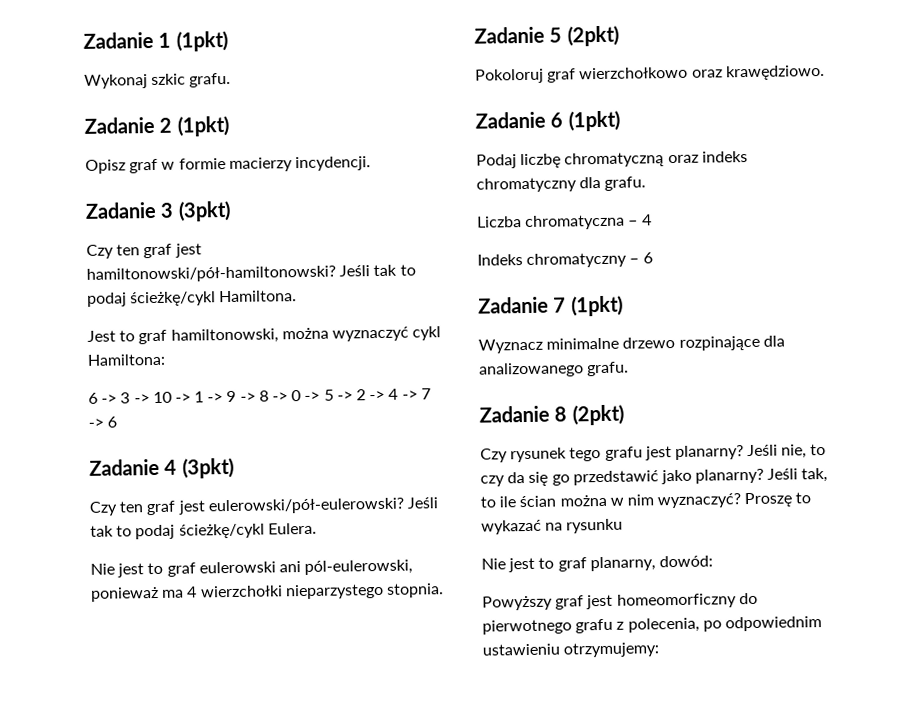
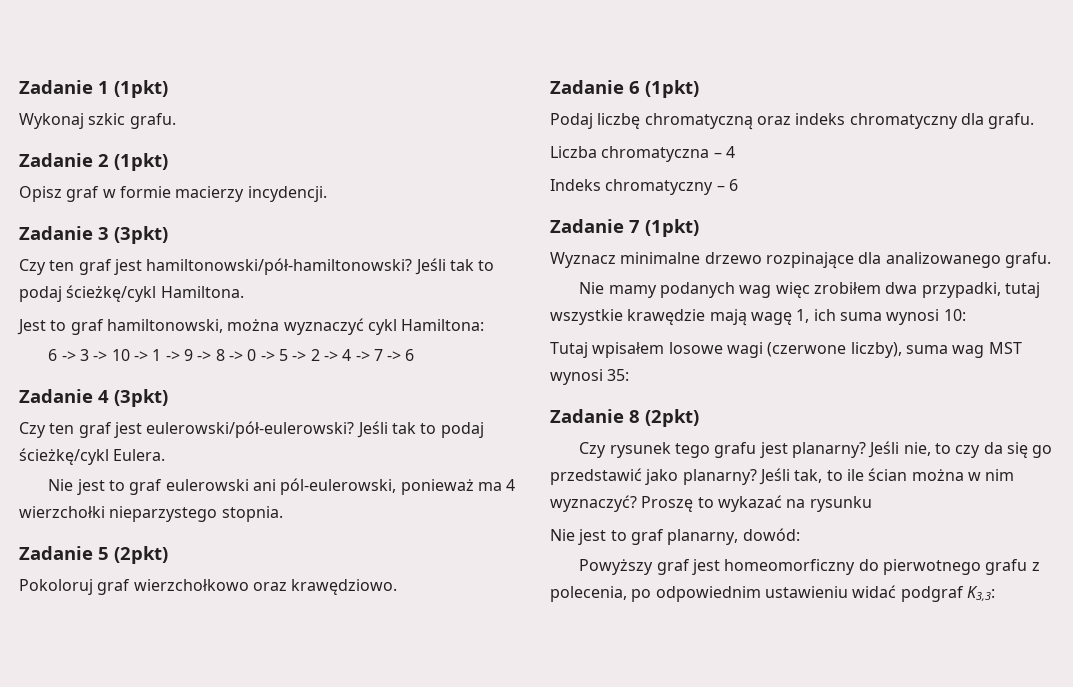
+ Nie mamy podanych wag więc zrobiłem dwa przypadki, tutaj wszystkie krawędzie mają wagę 1, ich suma wynosi 10:
+ Tutaj wpisałem losowe wagi (czerwone liczby), suma wag MST wynosi 35:
- Powyższy graf jest homeomorficzny do pierwotnego grafu z polecenia, po odpowiednim ustawieniu otrzymujemy:
+ Powyższy graf jest homeomorficzny do pierwotnego grafu z polecenia, po odpowiednim ustawieniu widać podgraf K3,3:

